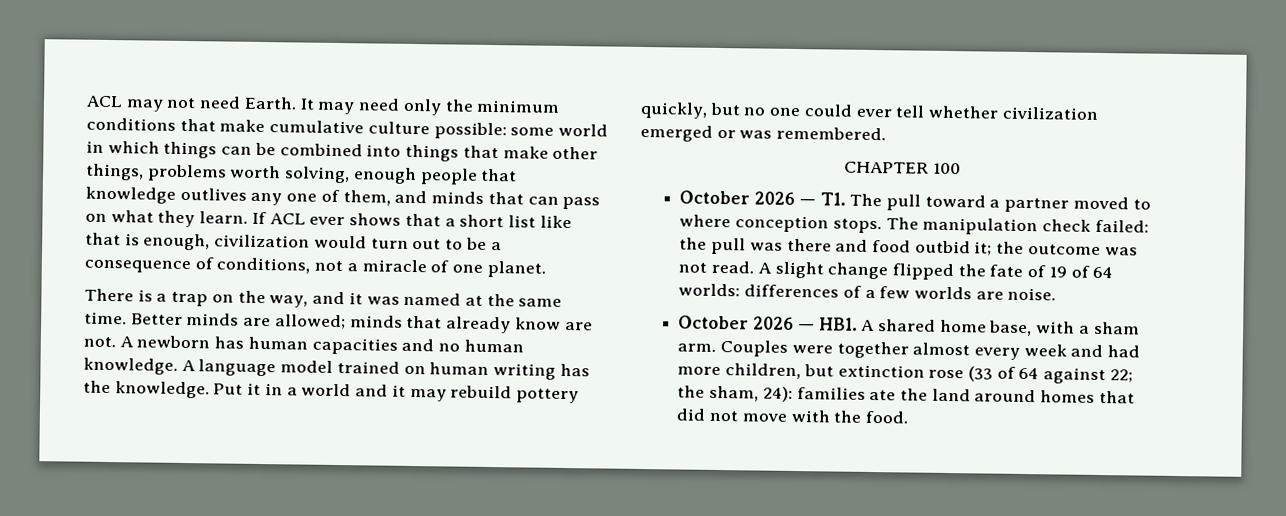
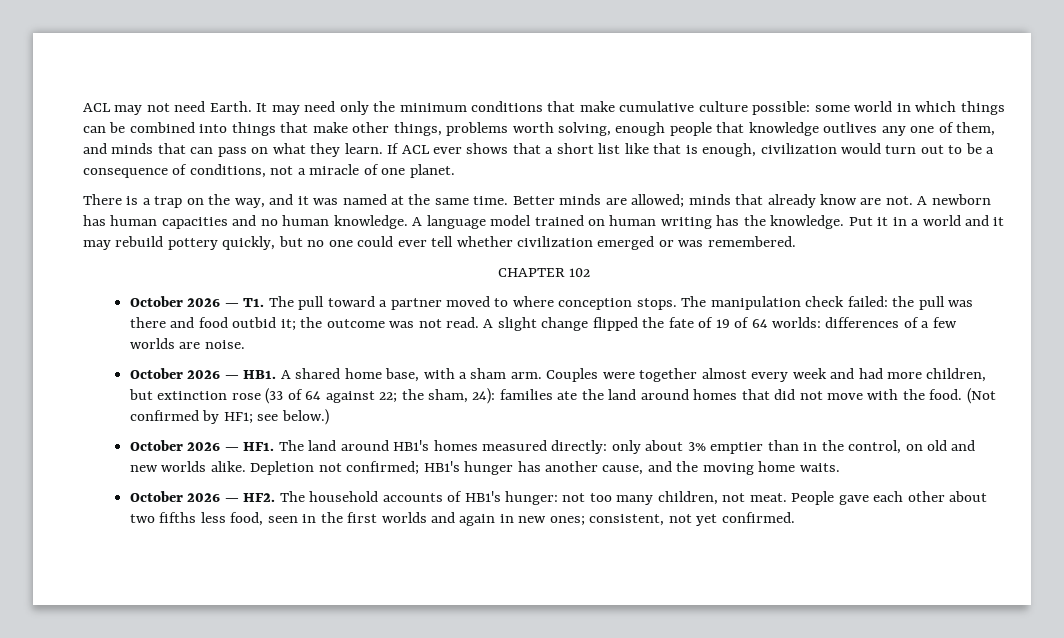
- CHAPTER 100
+ CHAPTER 102
+ (Not confirmed by HF1; see below.)
+ October 2026 — HF1. The land around HB1's homes measured directly: only about 3% emptier than in the control, on old and new worlds alike. Depletion not confirmed; HB1's hunger has another cause, and the moving home waits.
+ October 2026 — HF2. The household accounts of HB1's hunger: not too many children, not meat. People gave each other about two fifths less food, seen in the first worlds and again in new ones; consistent, not yet confirmed.

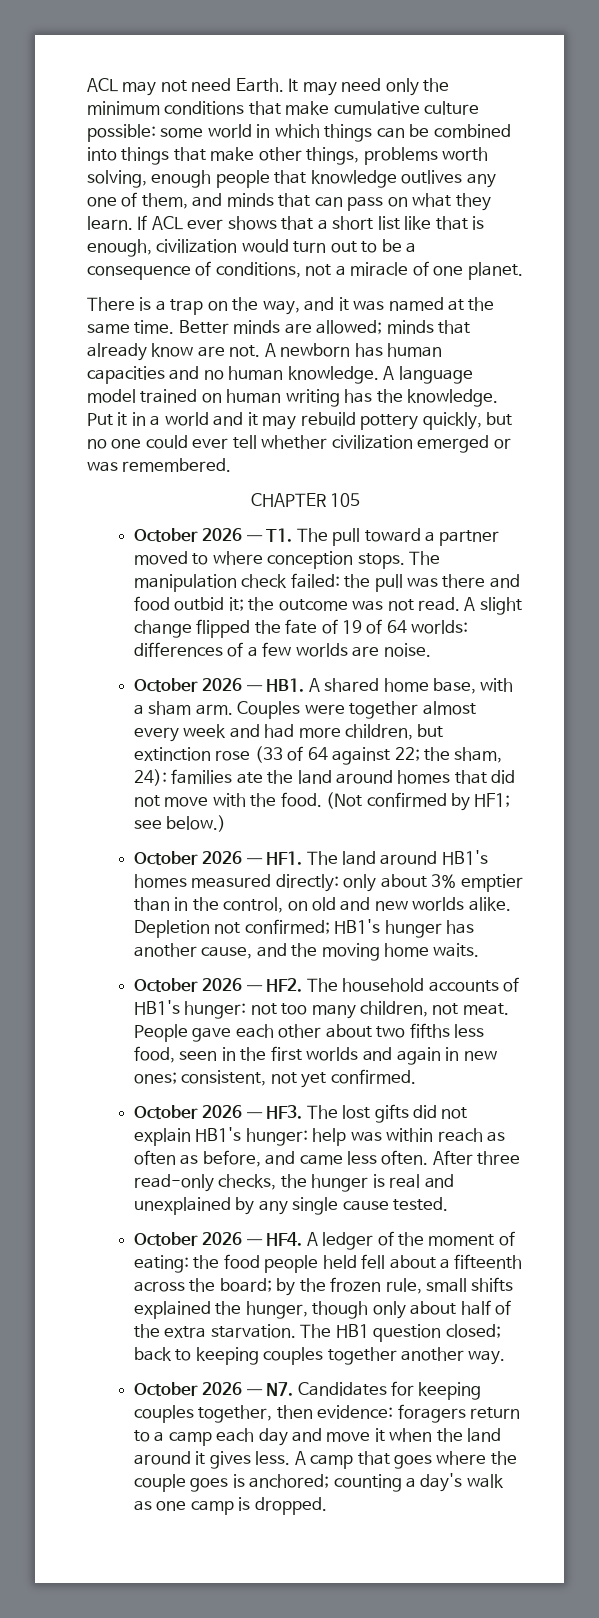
- CHAPTER 102
+ CHAPTER 105
+ October 2026 — HF3. The lost gifts did not explain HB1's hunger: help was within reach as often as before, and came less often. After three read-only checks, the hunger is real and unexplained by any single cause tested.
+ October 2026 — HF4. A ledger of the moment of eating: the food people held fell about a fifteenth across the board; by the frozen rule, small shifts explained the hunger, though only about half of the extra starvation. The HB1 question closed; back to keeping couples together another way.
+ October 2026 — N7. Candidates for keeping couples together, then evidence: foragers return to a camp each day and move it when the land around it gives less. A camp that goes where the couple goes is anchored; counting a day's walk as one camp is dropped.

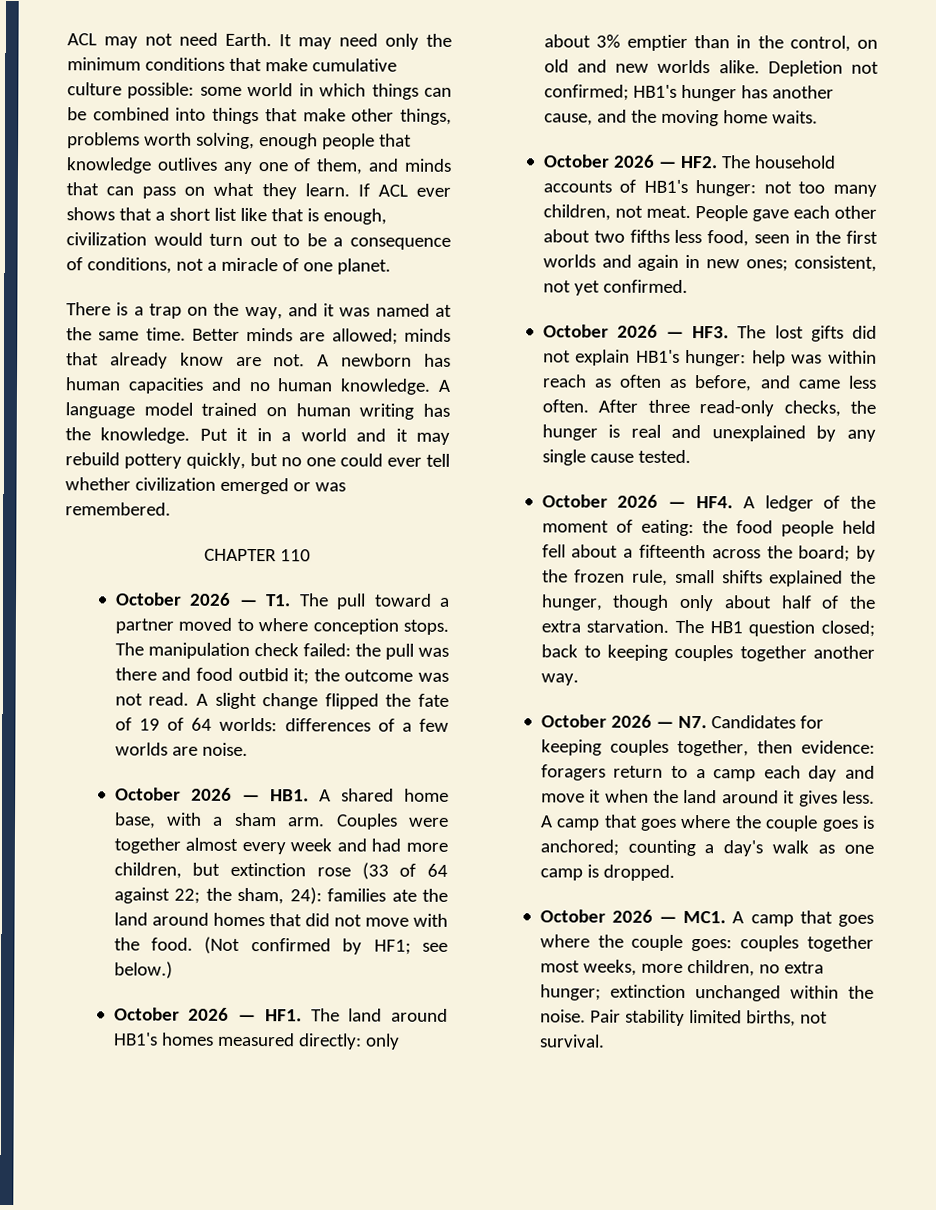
- CHAPTER 105
+ CHAPTER 110
+ October 2026 — MC1. A camp that goes where the couple goes: couples together most weeks, more children, no extra hunger; extinction unchanged within the noise. Pair stability limited births, not survival.

